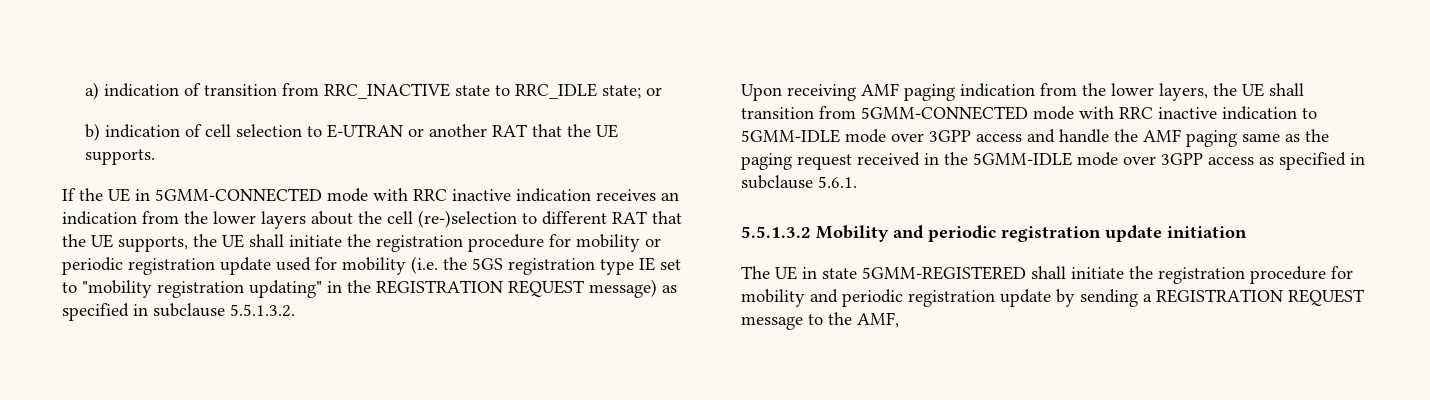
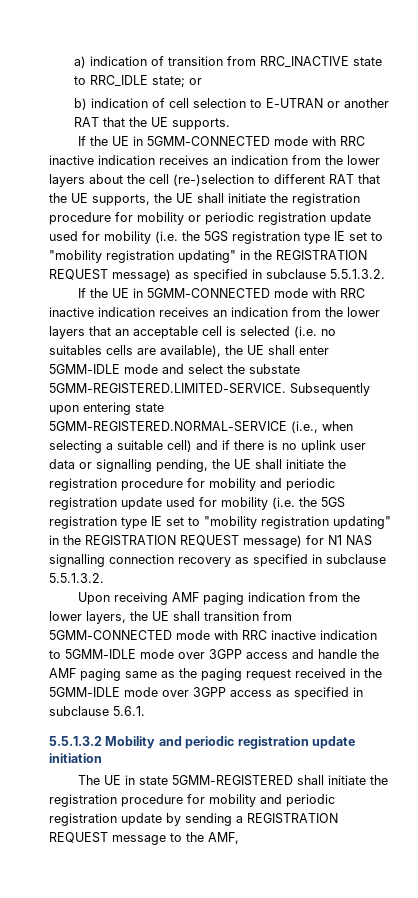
+ If the UE in 5GMM-CONNECTED mode with RRC inactive indication receives an indication from the lower layers that an acceptable cell is selected (i.e. no suitables cells are available), the UE shall enter 5GMM-IDLE mode and select the substate 5GMM-REGISTERED.LIMITED-SERVICE. Subsequently upon entering state 5GMM-REGISTERED.NORMAL-SERVICE (i.e., when selecting a suitable cell) and if there is no uplink user data or signalling pending, the UE shall initiate the registration procedure for mobility and periodic registration update used for mobility (i.e. the 5GS registration type IE set to "mobility registration updating" in the REGISTRATION REQUEST message) for N1 NAS signalling connection recovery as specified in subclause 5.5.1.3.2.

